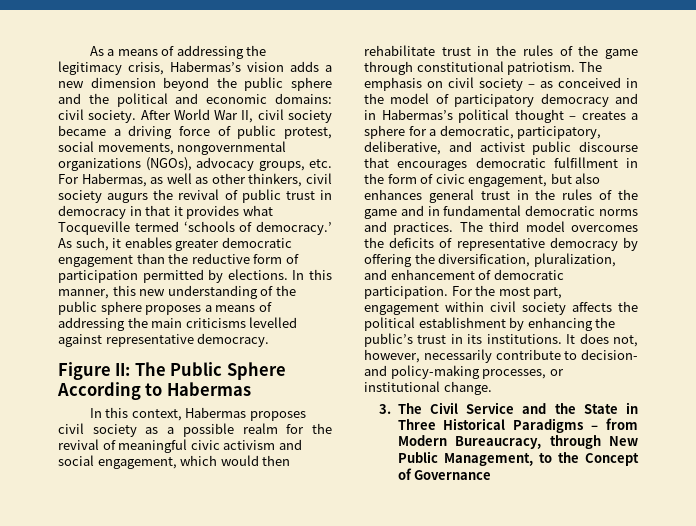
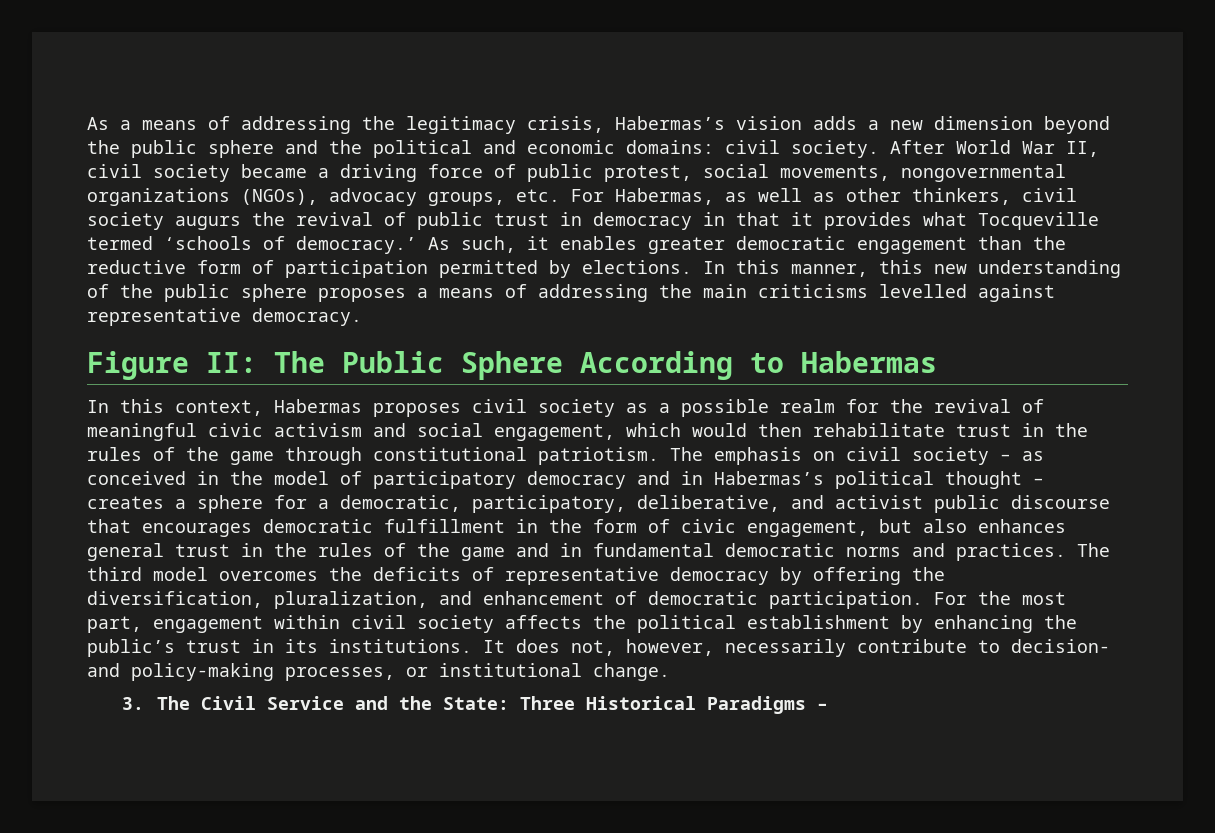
- 3. The Civil Service and the State in Three Historical Paradigms – from Modern Bureaucracy, through New Public Management, to the Concept of Governance
+ 3. The Civil Service and the State: Three Historical Paradigms –

